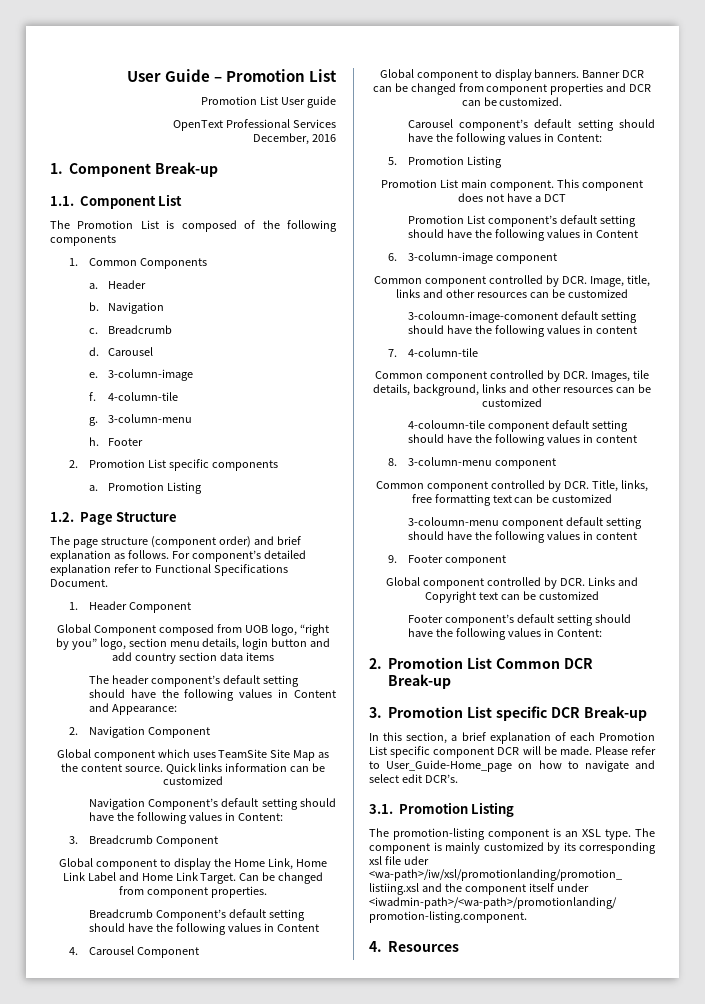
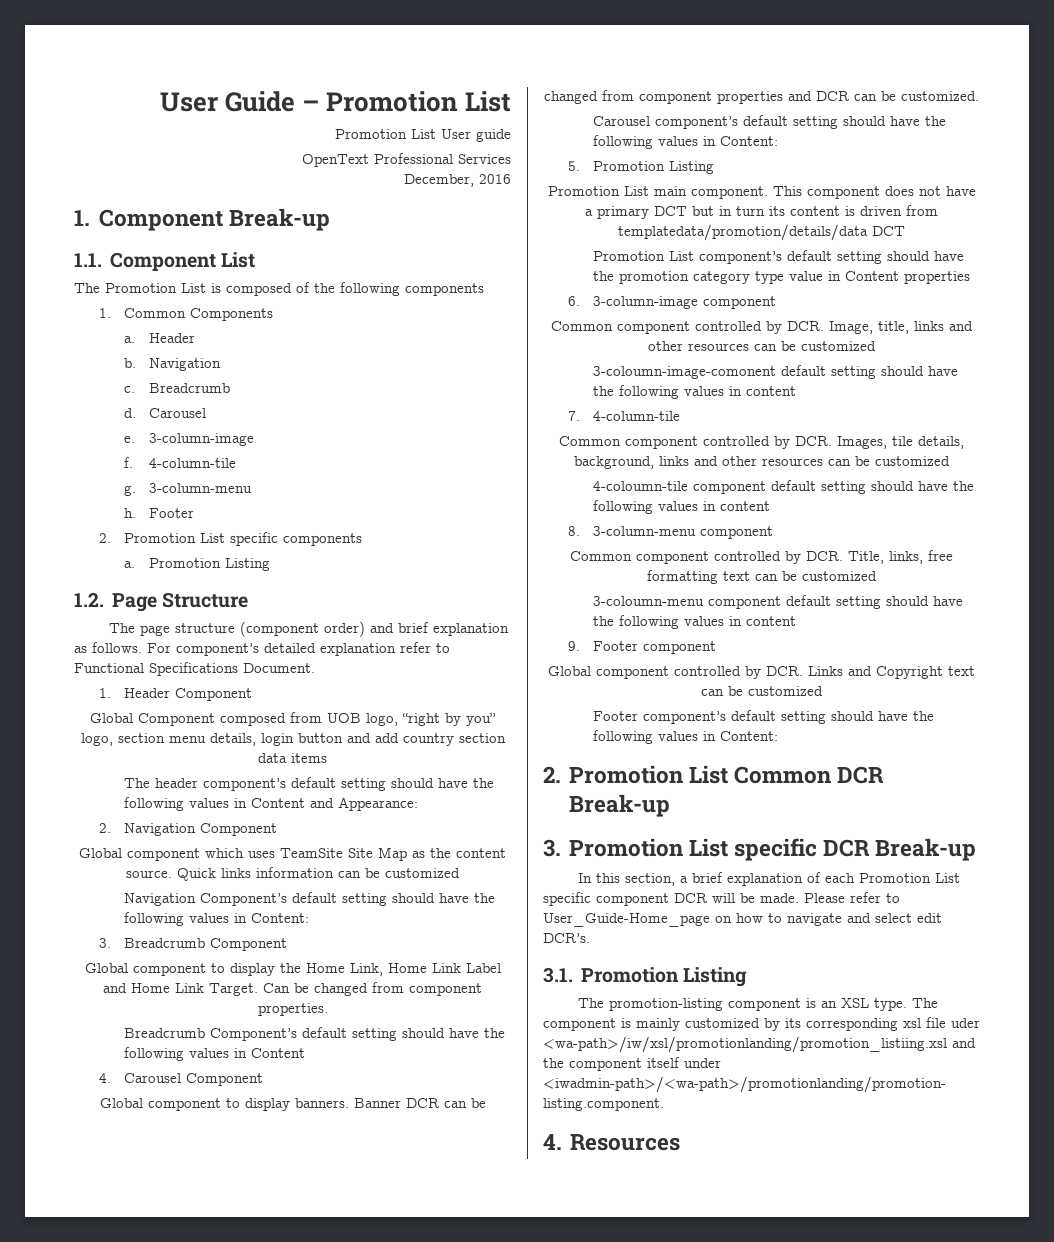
- This component does not have a DCT
+ This component does not have a primary DCT but in turn its content is driven from templatedata/promotion/details/data DCT
- Promotion List component’s default setting should have the following values in Content
+ Promotion List component’s default setting should have the promotion category type value in Content properties

